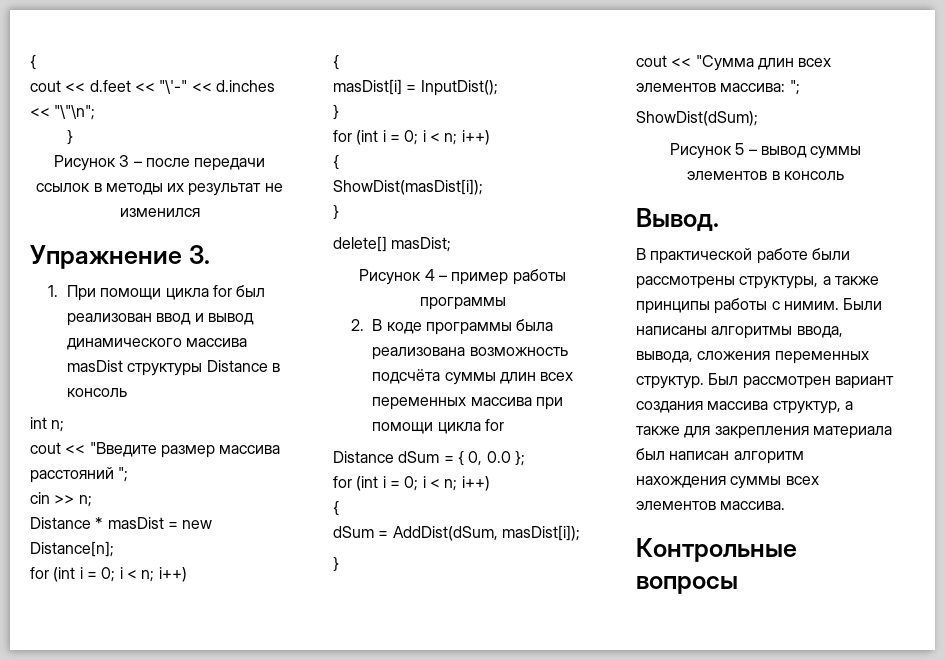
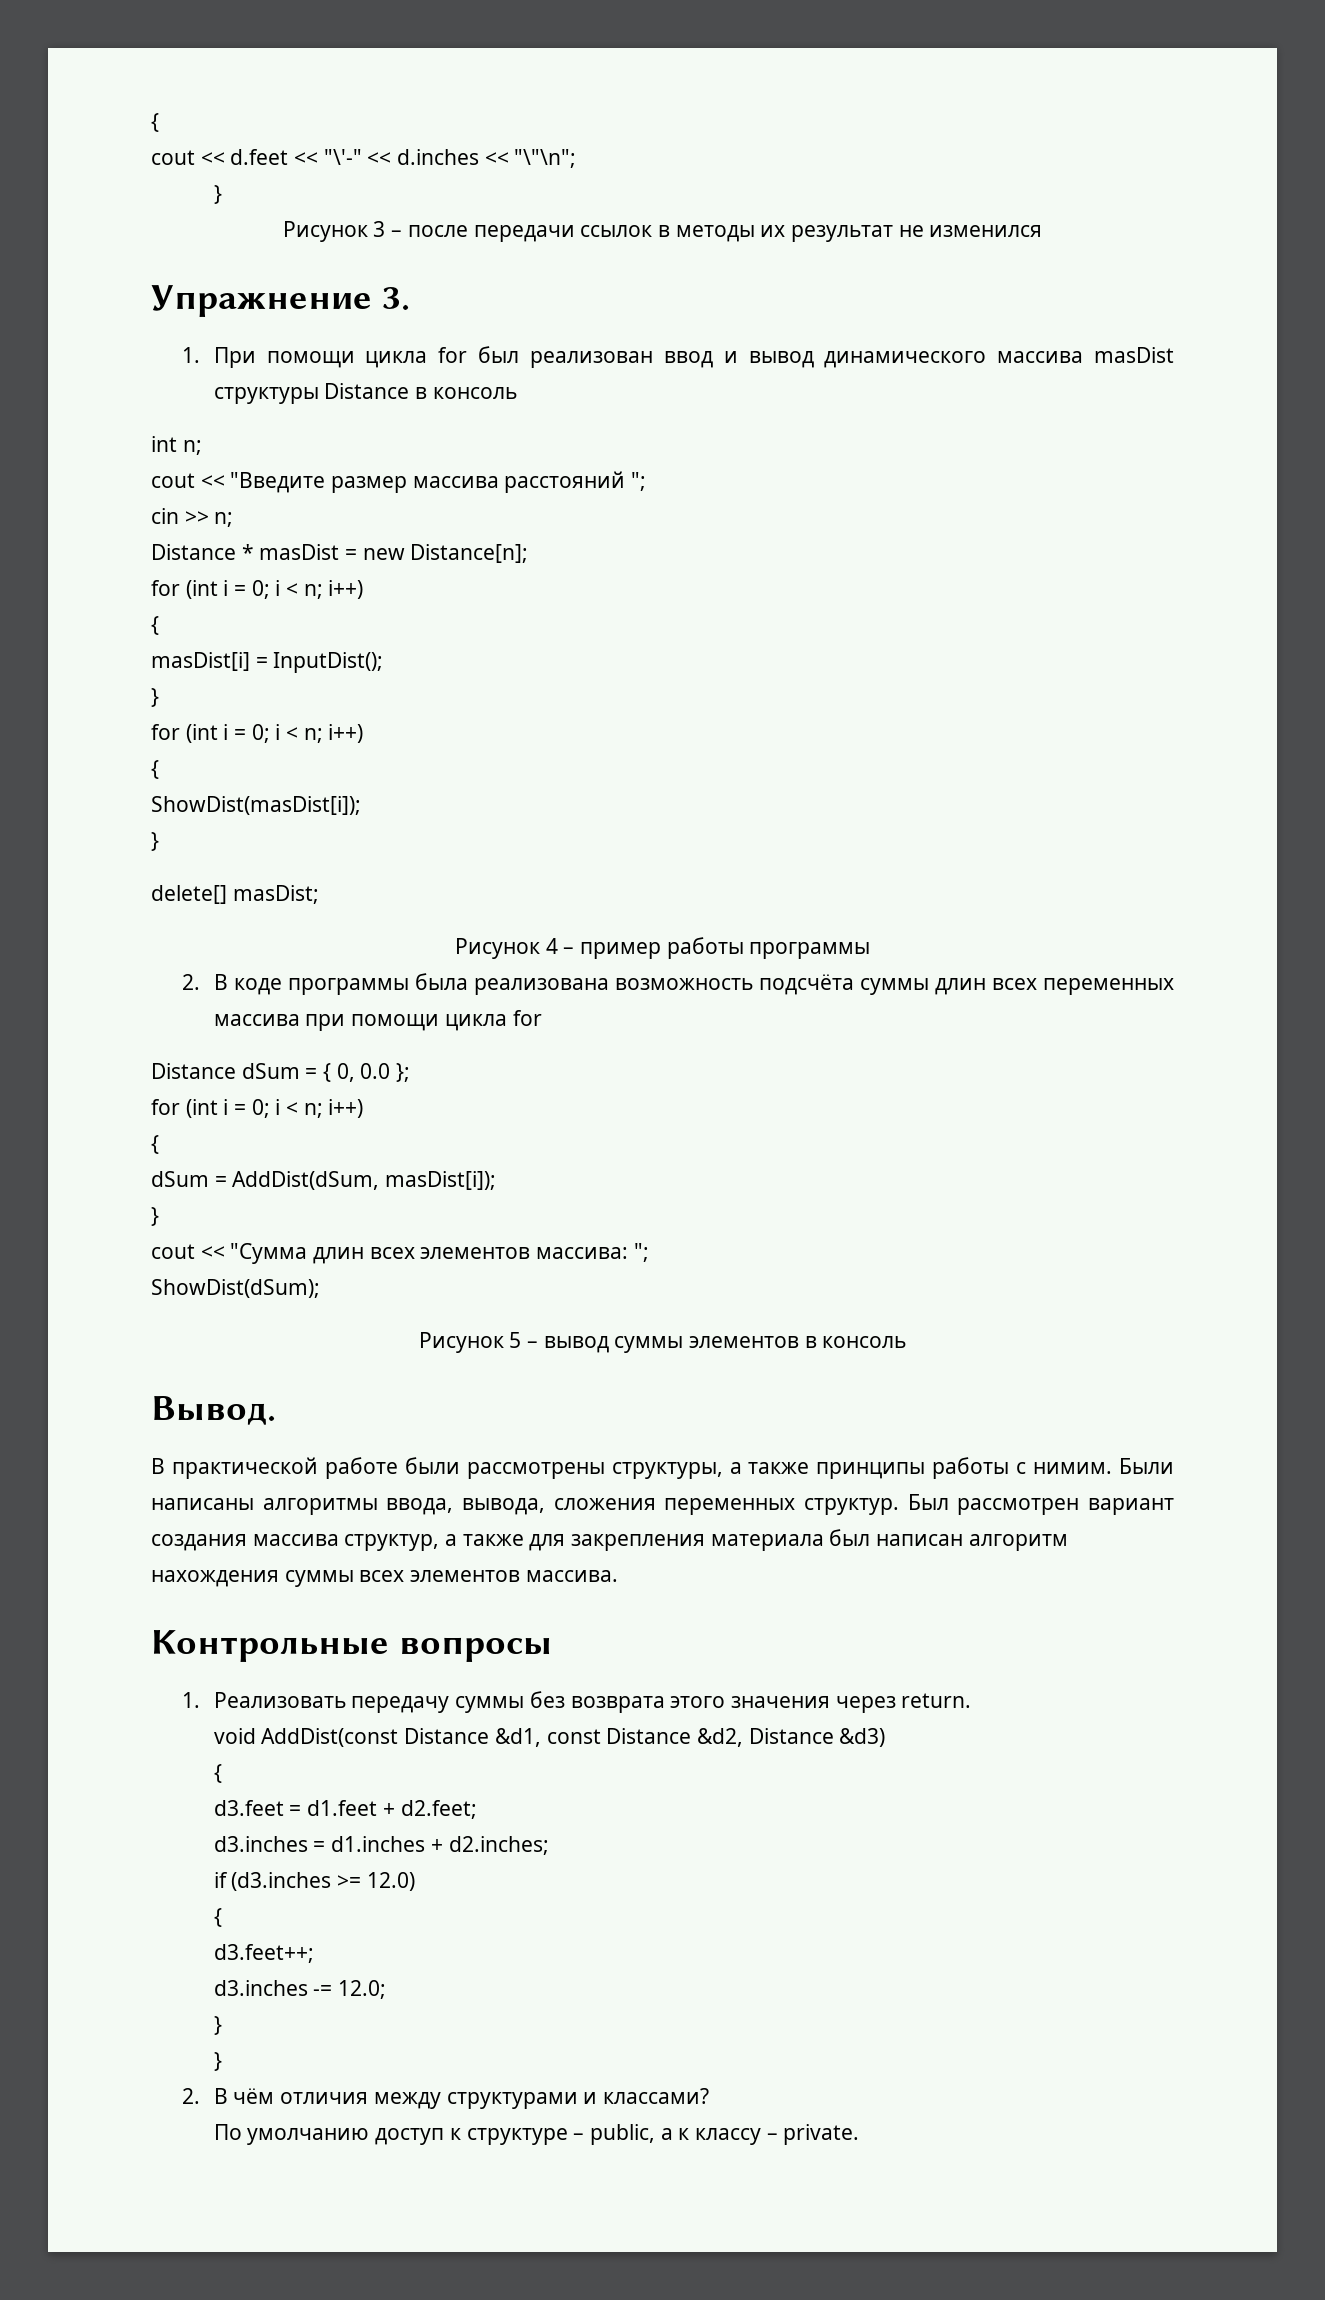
+ 1. Реализовать передачу суммы без возврата этого значения через return.
+ void AddDist(const Distance &d1, const Distance &d2, Distance &d3)
+ {
+ d3.feet = d1.feet + d2.feet;
+ d3.inches = d1.inches + d2.inches;
+ if (d3.inches >= 12.0)
+ {
+ d3.feet++;
+ d3.inches -= 12.0;
+ }
+ }
+ 2. В чём отличия между структурами и классами?
+ По умолчанию доступ к структуре – public, а к классу – private.

